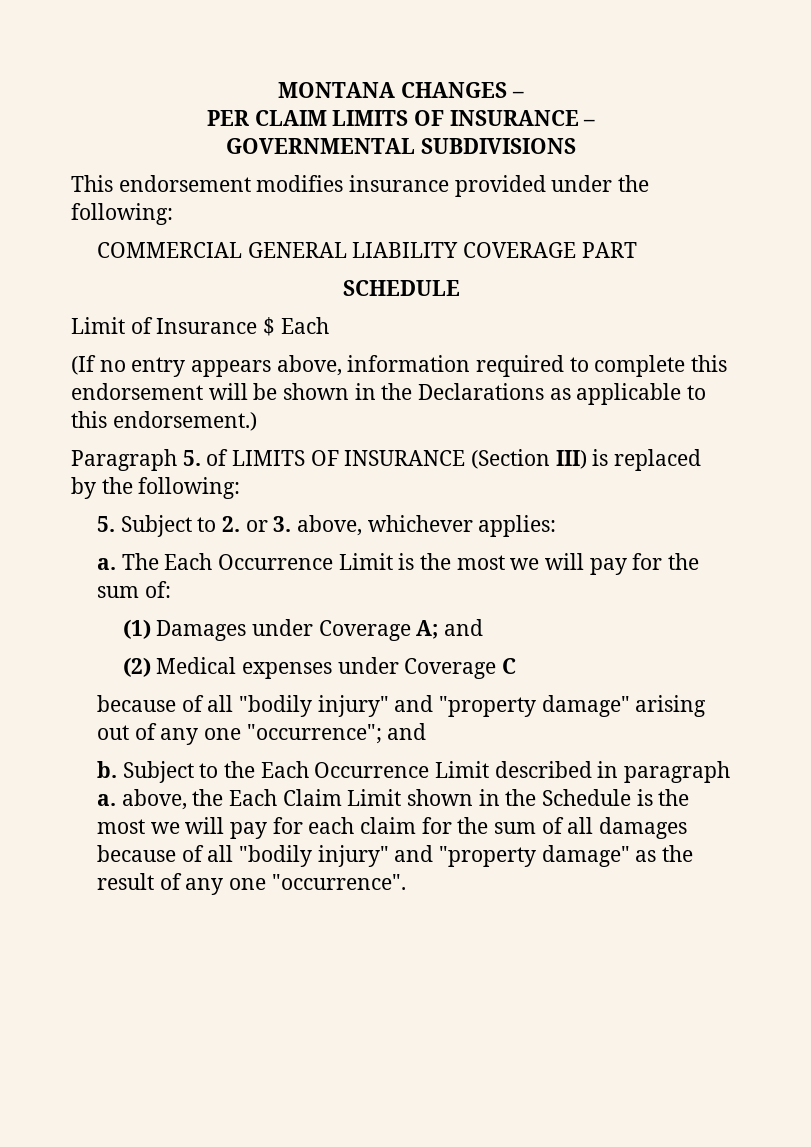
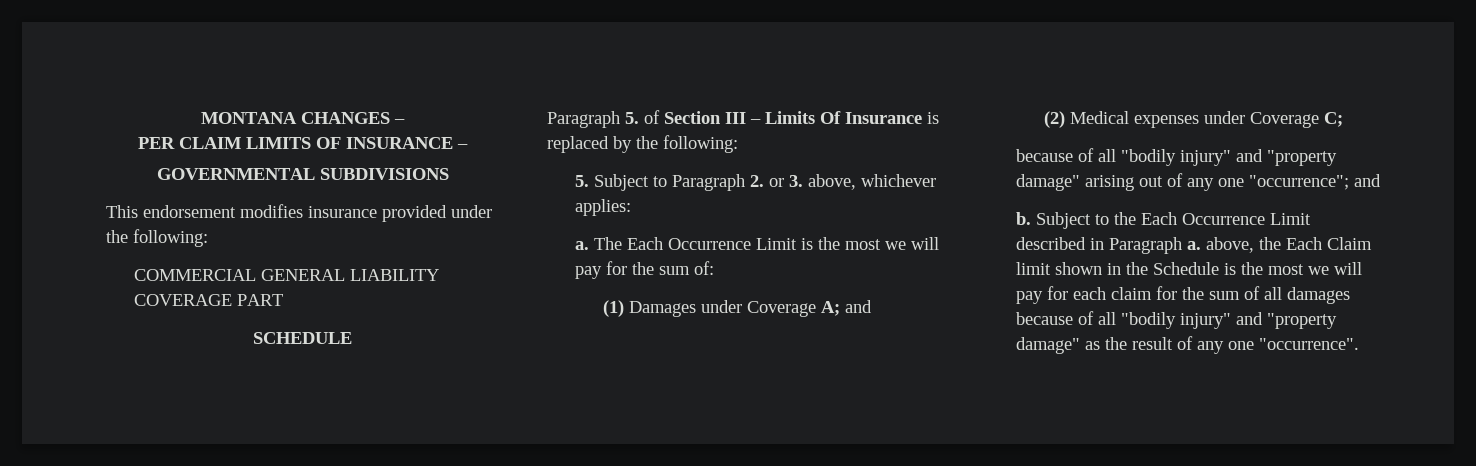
- Limit of Insurance $ Each
- (If no entry appears above, information required to complete this endorsement will be shown in the Declarations as applicable to this endorsement.)
- Paragraph 5. of LIMITS OF INSURANCE (Section III) is replaced by the following:
+ Paragraph 5. of Section III – Limits Of Insurance is replaced by the following:
- 5. Subject to 2. or 3. above, whichever applies:
+ 5. Subject to Paragraph 2. or 3. above, whichever applies:
- (2) Medical expenses under Coverage C
+ (2) Medical expenses under Coverage C;
- Subject to the Each Occurrence Limit described in paragraph a. above, the Each Claim Limit shown in the Schedule is the most we will pay for each claim for the sum of all damages because of all "bodily injury" and "property damage" as the result of any one "occurrence".
+ Subject to the Each Occurrence Limit described in Paragraph a. above, the Each Claim limit shown in the Schedule is the most we will pay for each claim for the sum of all damages because of all "bodily injury" and "property damage" as the result of any one "occurrence".

